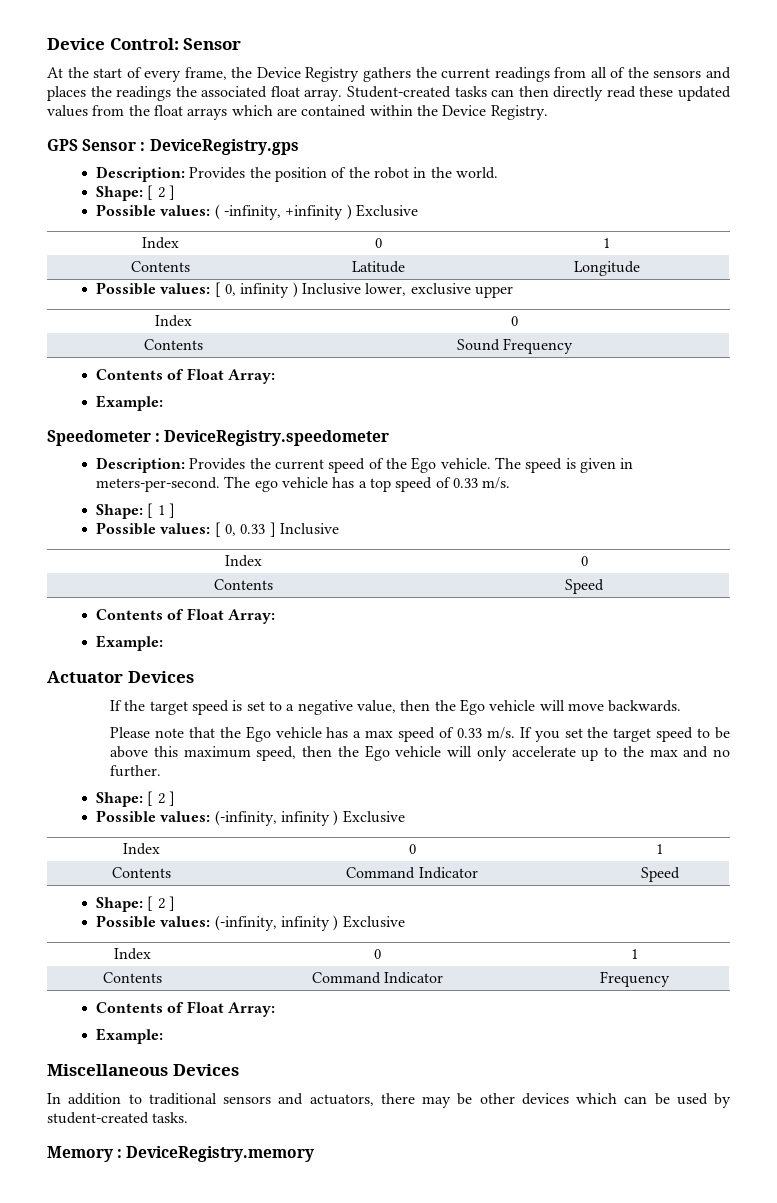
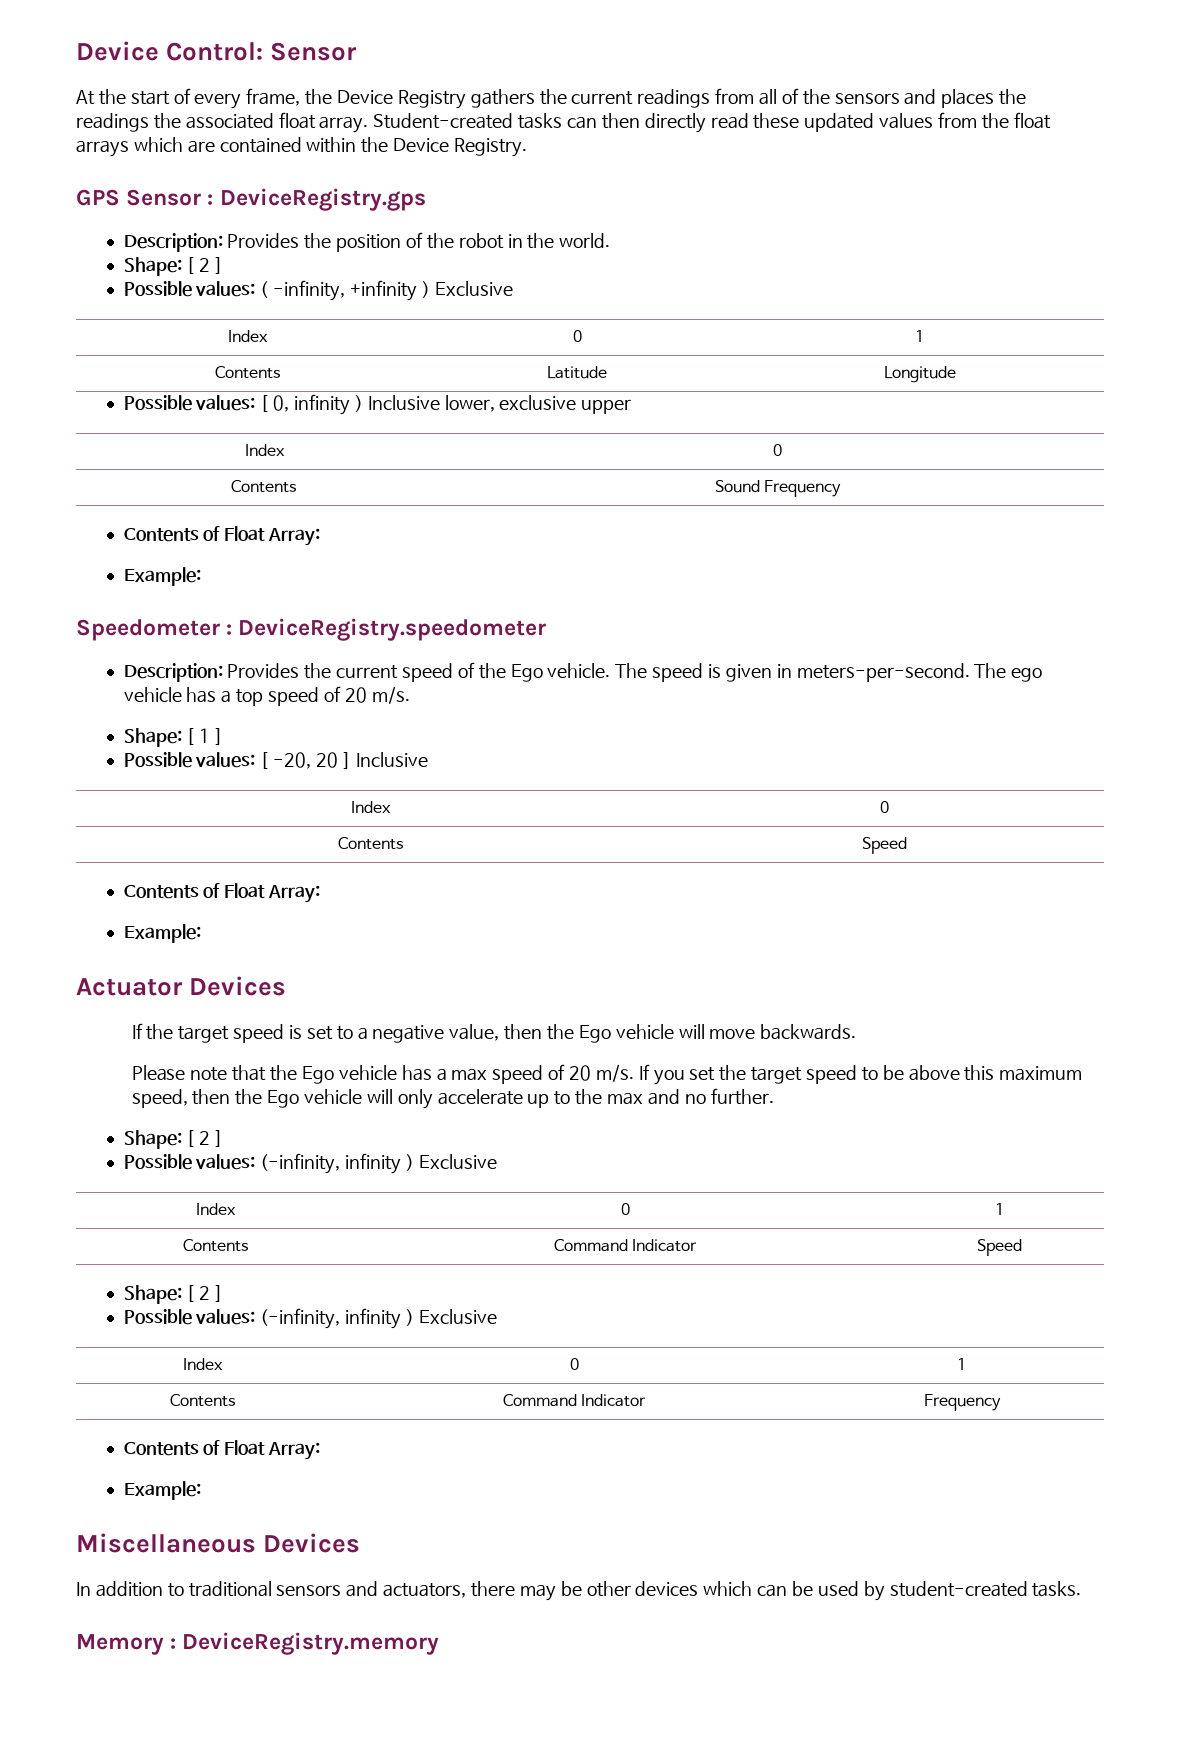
- The ego vehicle has a top speed of 0.33 m/s.
+ The ego vehicle has a top speed of 20 m/s.
- Possible values: [ 0, 0.33 ] Inclusive
+ Possible values: [ -20, 20 ] Inclusive
- Please note that the Ego vehicle has a max speed of 0.33 m/s.
+ Please note that the Ego vehicle has a max speed of 20 m/s.

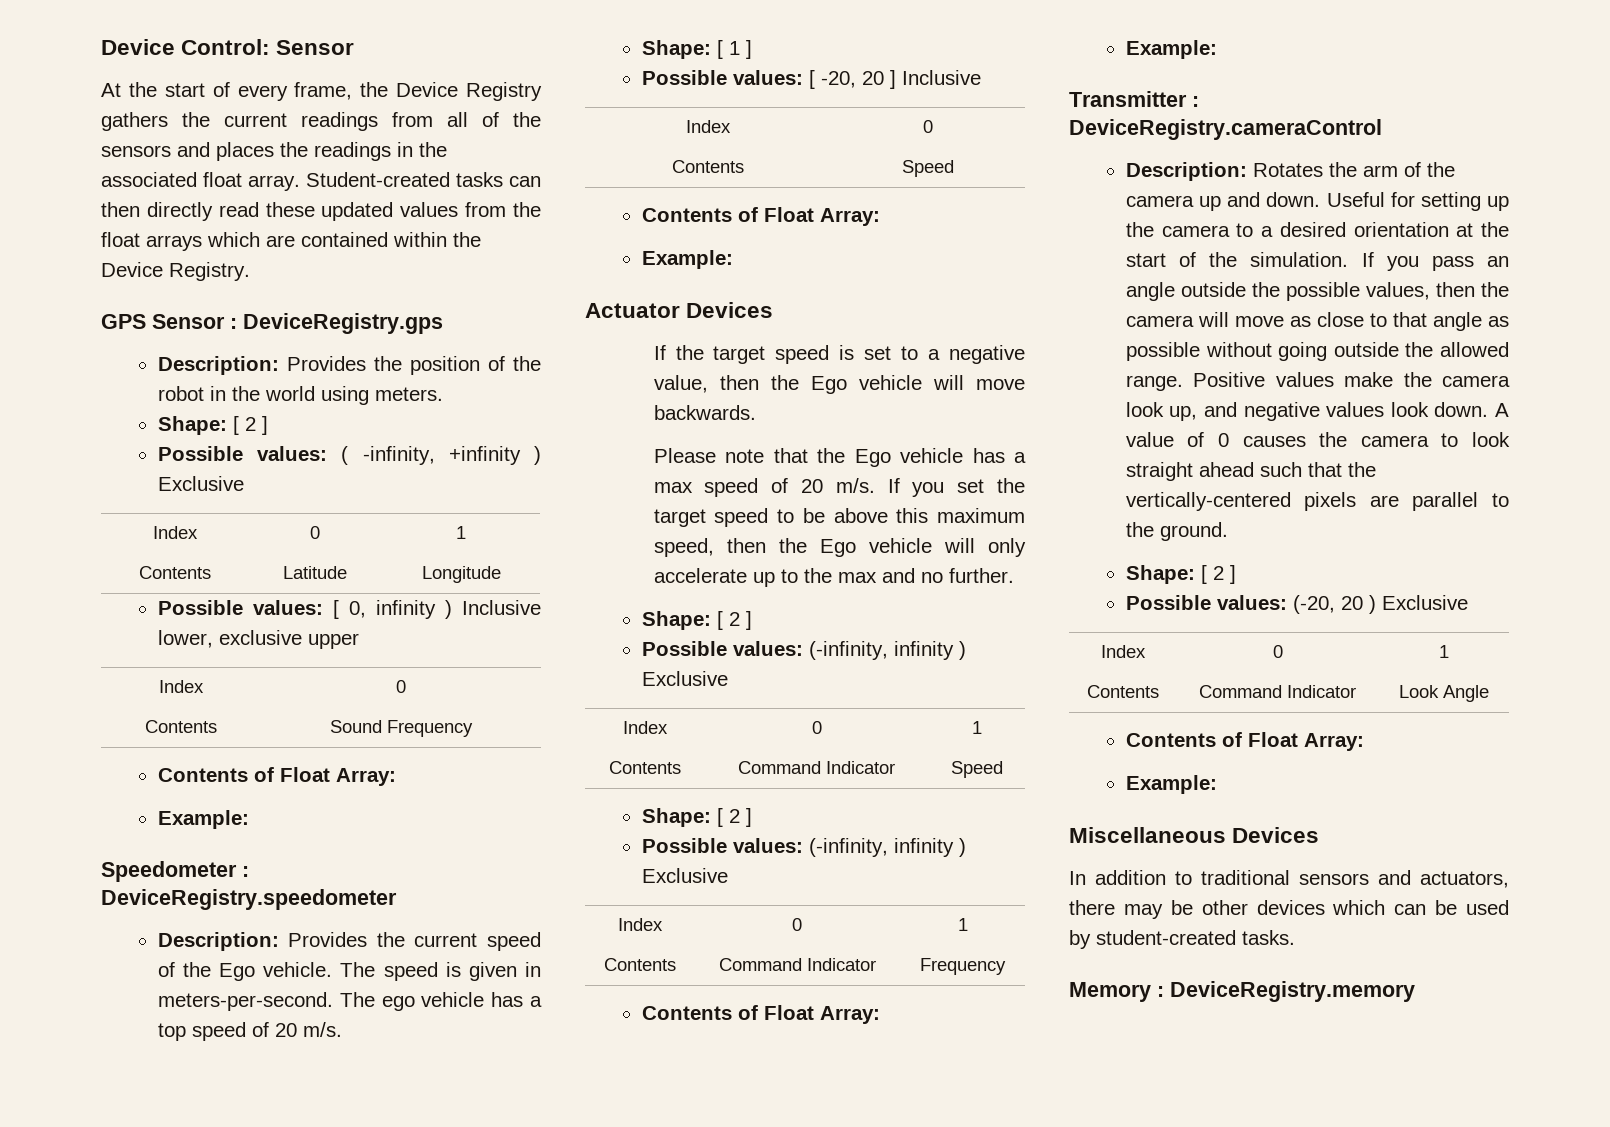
- At the start of every frame, the Device Registry gathers the current readings from all of the sensors and places the readings the associated float array.
+ At the start of every frame, the Device Registry gathers the current readings from all of the sensors and places the readings in the associated float array.
- Description: Provides the position of the robot in the world.
+ Description: Provides the position of the robot in the world using meters.
+ Transmitter : DeviceRegistry.cameraControl
+ Description: Rotates the arm of the camera up and down. Useful for setting up the camera to a desired orientation at the start of the simulation. If you pass an angle outside the possible values, then the camera will move as close to that angle as possible without going outside the allowed range. Positive values make the camera look up, and negative values look down. A value of 0 causes the camera to look straight ahead such that the vertically-centered pixels are parallel to the ground.
+ Shape: [ 2 ]
+ Possible values: (-20, 20 ) Exclusive
+ Index | 0 | 1
+ Contents | Command Indicator | Look Angle
+ Contents of Float Array:
+ Example:

